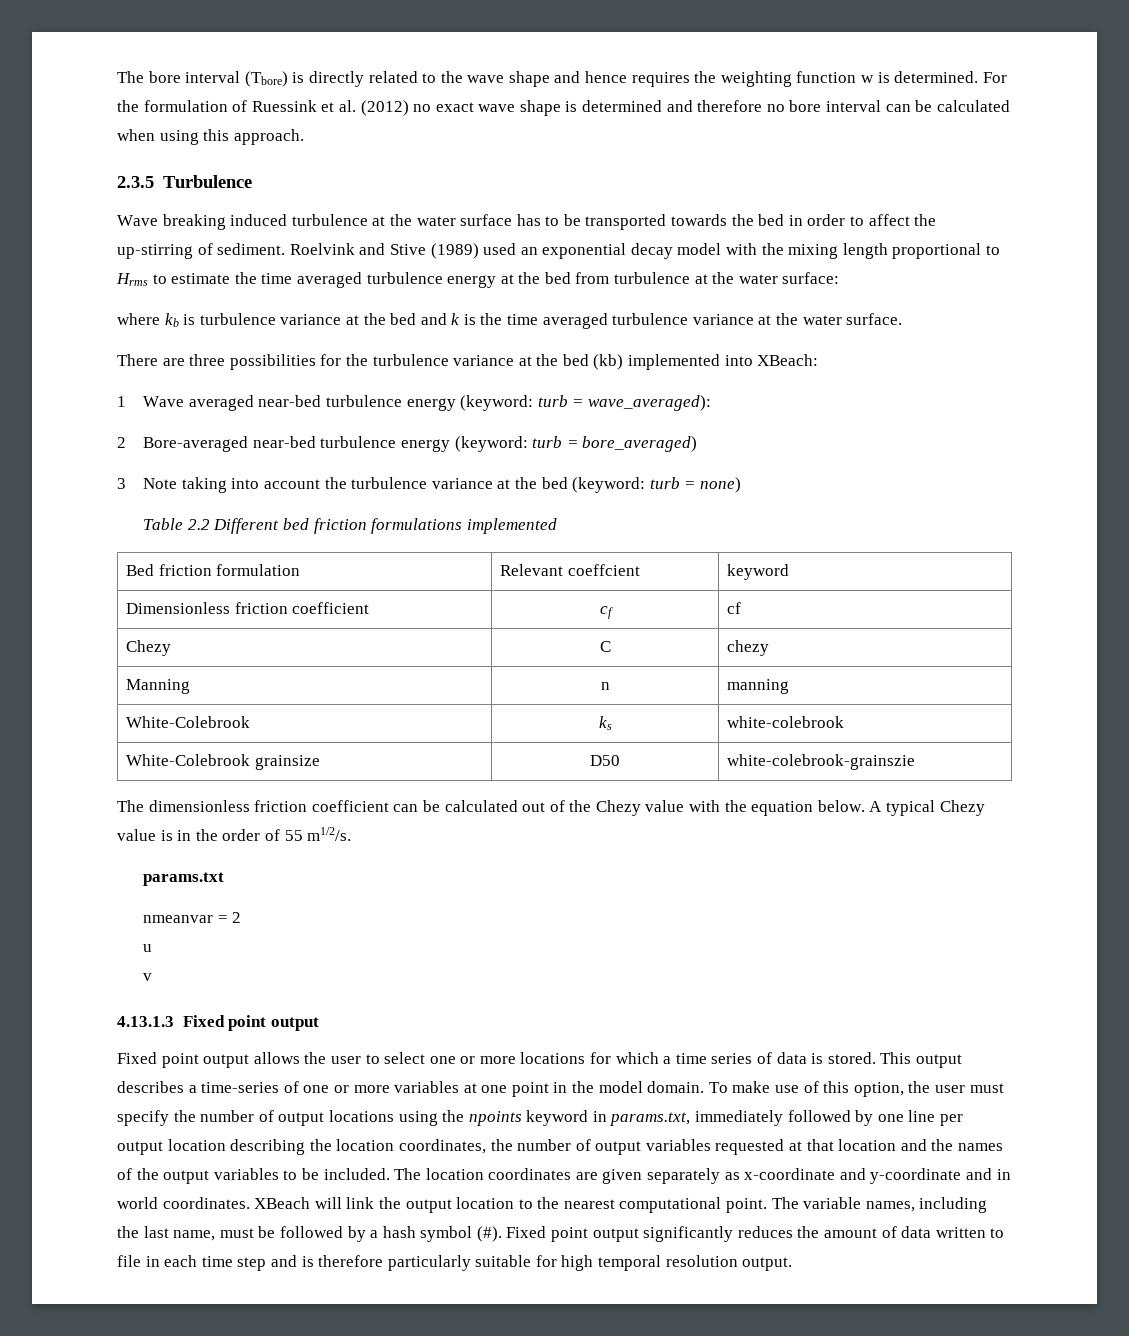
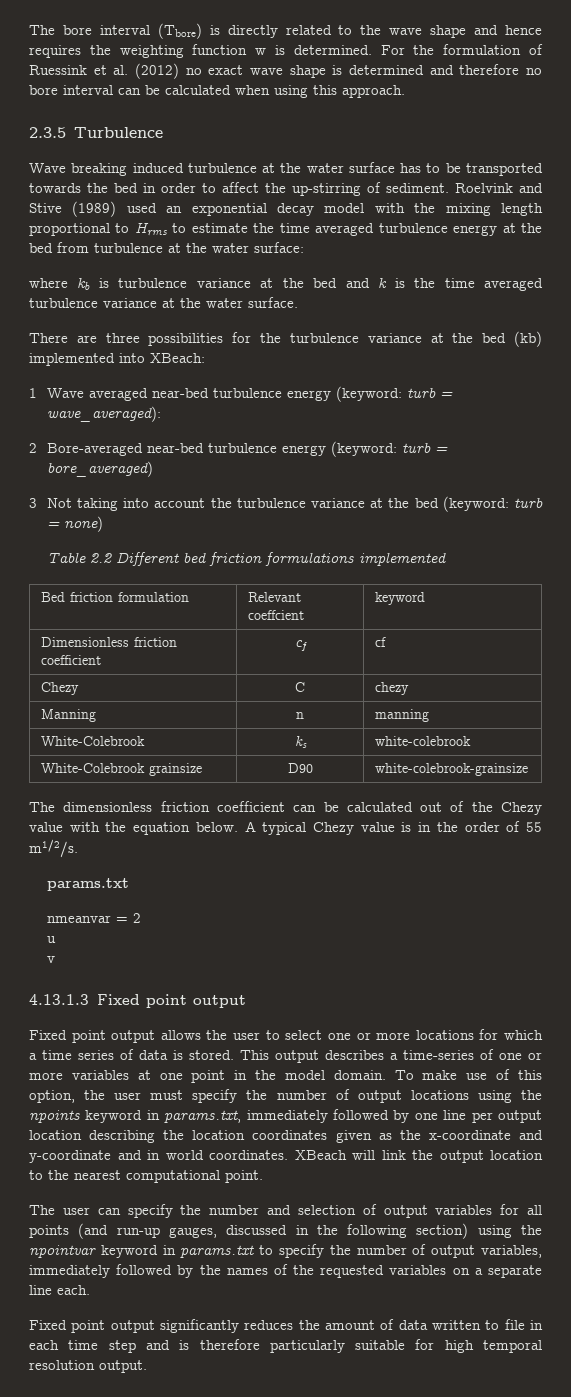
- 3 Note taking into account the turbulence variance at the bed (keyword: turb = none)
+ 3 Not taking into account the turbulence variance at the bed (keyword: turb = none)
- White-Colebrook grainsize | D50 | white-colebrook-grainszie
+ White-Colebrook grainsize | D90 | white-colebrook-grainsize
- To make use of this option, the user must specify the number of output locations using the npoints keyword in params.txt, immediately followed by one line per output location describing the location coordinates, the number of output variables requested at that location and the names of the output variables to be included. The location coordinates are given separately as x-coordinate and y-coordinate and in world coordinates.
+ To make use of this option, the user must specify the number of output locations using the npoints keyword in params.txt, immediately followed by one line per output location describing the location coordinates given as the x-coordinate and y-coordinate and in world coordinates.
- XBeach will link the output location to the nearest computational point. The variable names, including the last name, must be followed by a hash symbol (#). Fixed point output significantly reduces the amount of data written to file in each time step and is therefore particularly suitable for high temporal resolution output.
+ XBeach will link the output location to the nearest computational point.
+ The user can specify the number and selection of output variables for all points (and run-up gauges, discussed in the following section) using the npointvar keyword in params.txt to specify the number of output variables, immediately followed by the names of the requested variables on a separate line each.
+ Fixed point output significantly reduces the amount of data written to file in each time step and is therefore particularly suitable for high temporal resolution output.

